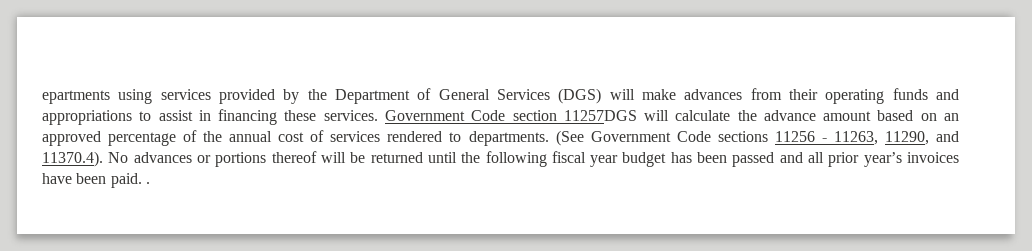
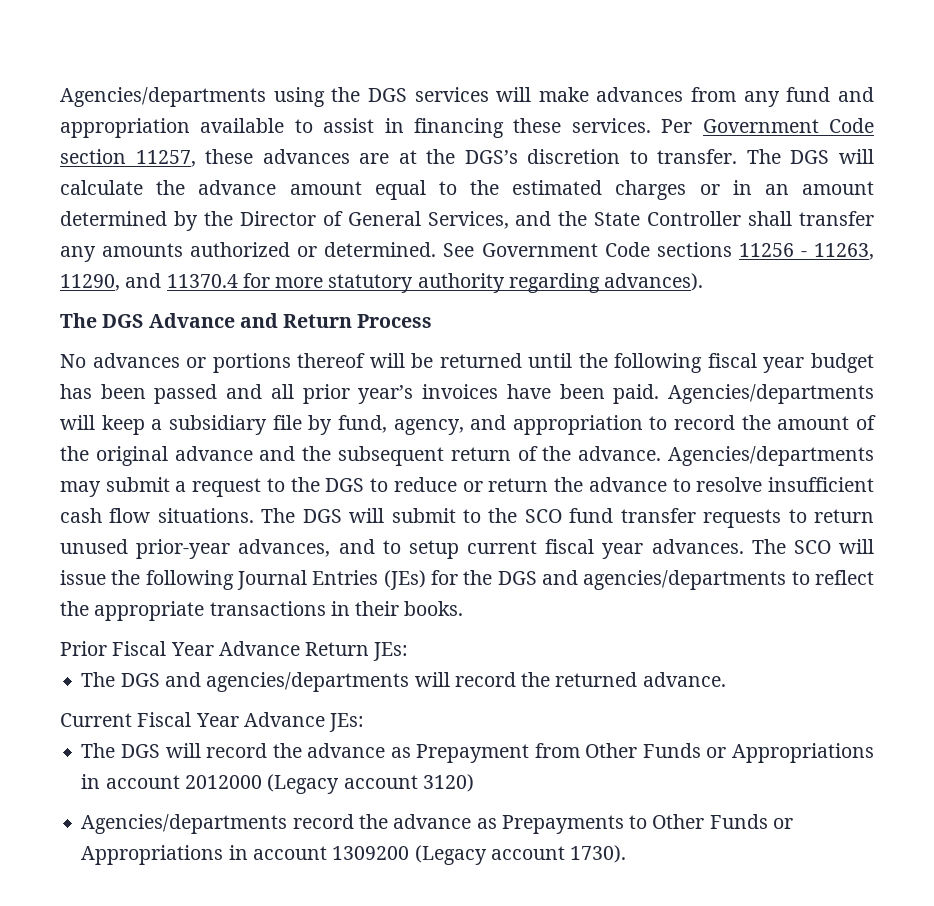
- epartments using services provided by the Department of General Services (DGS) will make advances from their operating funds and appropriations to assist in financing these services.
+ Agencies/departments using the DGS services will make advances from any fund and appropriation available to assist in financing these services.
- Government Code section 11257DGS will calculate the advance amount based on an approved percentage of the annual cost of services rendered to departments. (See Government Code sections 11256 - 11263, 11290, and 11370.4). No advances or portions thereof will be returned until the following fiscal year budget has been passed and all prior year’s invoices have been paid. .
+ Per Government Code section 11257, these advances are at the DGS’s discretion to transfer. The DGS will calculate the advance amount equal to the estimated charges or in an amount determined by the Director of General Services, and the State Controller shall transfer any amounts authorized or determined. See Government Code sections 11256 - 11263, 11290, and 11370.4 for more statutory authority regarding advances).
+ The DGS Advance and Return Process
+ No advances or portions thereof will be returned until the following fiscal year budget has been passed and all prior year’s invoices have been paid. Agencies/departments will keep a subsidiary file by fund, agency, and appropriation to record the amount of the original advance and the subsequent return of the advance. Agencies/departments may submit a request to the DGS to reduce or return the advance to resolve insufficient cash flow situations. The DGS will submit to the SCO fund transfer requests to return unused prior-year advances, and to setup current fiscal year advances. The SCO will issue the following Journal Entries (JEs) for the DGS and agencies/departments to reflect the appropriate transactions in their books.
+ Prior Fiscal Year Advance Return JEs:
+ The DGS and agencies/departments will record the returned advance.
+ Current Fiscal Year Advance JEs:
+ The DGS will record the advance as Prepayment from Other Funds or Appropriations in account 2012000 (Legacy account 3120)
+ Agencies/departments record the advance as Prepayments to Other Funds or Appropriations in account 1309200 (Legacy account 1730).

